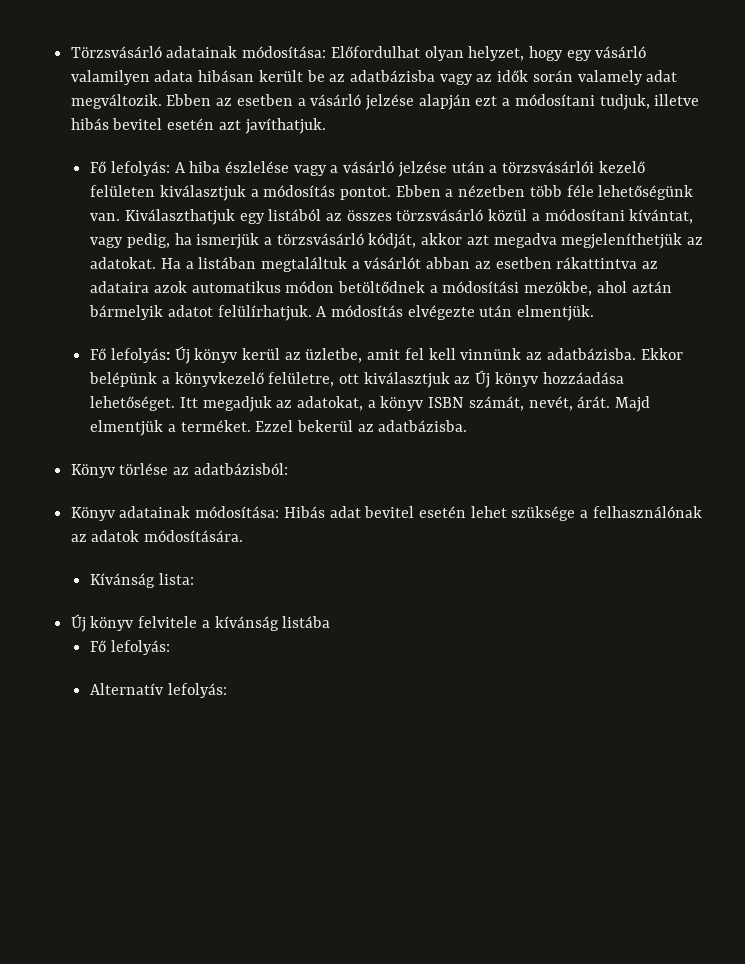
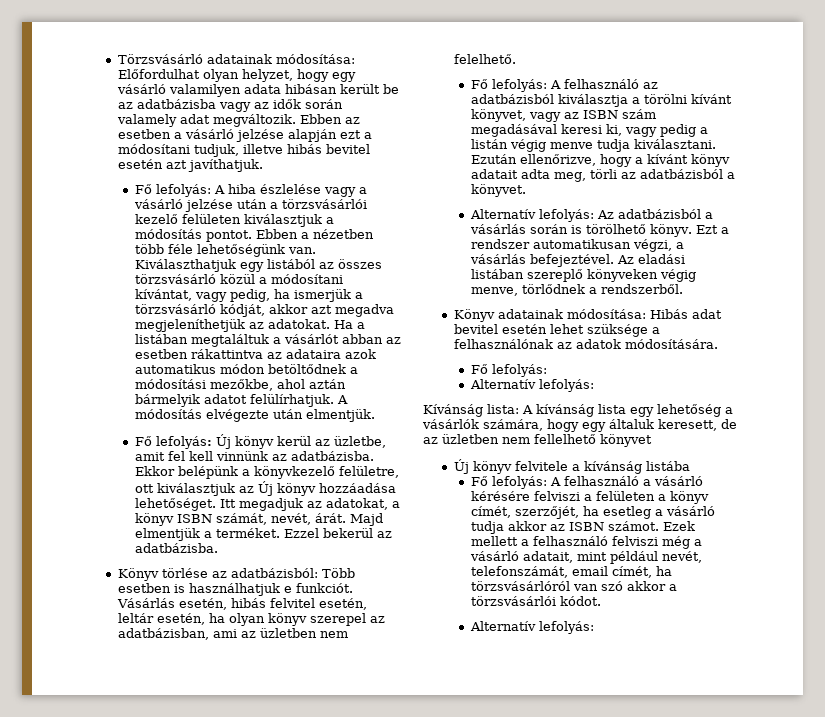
- Ha a listában megtaláltuk a vásárlót abban az esetben rákattintva az adataira azok automatikus módon betöltődnek a módosítási mezökbe, ahol aztán bármelyik adatot felülírhatjuk.
+ Ha a listában megtaláltuk a vásárlót abban az esetben rákattintva az adataira azok automatikus módon betöltődnek a módosítási mezőkbe, ahol aztán bármelyik adatot felülírhatjuk.
- Könyv törlése az adatbázisból:
+ Könyv törlése az adatbázisból: Több esetben is használhatjuk e funkciót. Vásárlás esetén, hibás felvitel esetén, leltár esetén, ha olyan könyv szerepel az adatbázisban, ami az üzletben nem felelhető.
+ Fő lefolyás: A felhasználó az adatbázisból kiválasztja a törölni kívánt könyvet, vagy az ISBN szám megadásával keresi ki, vagy pedig a listán végig menve tudja kiválasztani. Ezután ellenőrizve, hogy a kívánt könyv adatait adta meg, törli az adatbázisból a könyvet.
+ Alternatív lefolyás: Az adatbázisból a vásárlás során is törölhető könyv. Ezt a rendszer automatikusan végzi, a vásárlás befejeztével. Az eladási listában szereplő könyveken végig menve, törlődnek a rendszerből.
  Könyv adatainak módosítása: Hibás adat bevitel esetén lehet szüksége a felhasználónak az adatok módosítására.
- Kívánság lista:
+ Fő lefolyás:
+ Alternatív lefolyás:
+ Kívánság lista: A kívánság lista egy lehetőség a vásárlók számára, hogy egy általuk keresett, de az üzletben nem fellelhető könyvet
  Új könyv felvitele a kívánság listába
- Fő lefolyás:
+ Fő lefolyás: A felhasználó a vásárló kérésére felviszi a felületen a könyv címét, szerzőjét, ha esetleg a vásárló tudja akkor az ISBN számot. Ezek mellett a felhasználó felviszi még a vásárló adatait, mint például nevét, telefonszámát, email címét, ha törzsvásárlóról van szó akkor a törzsvásárlói kódot.

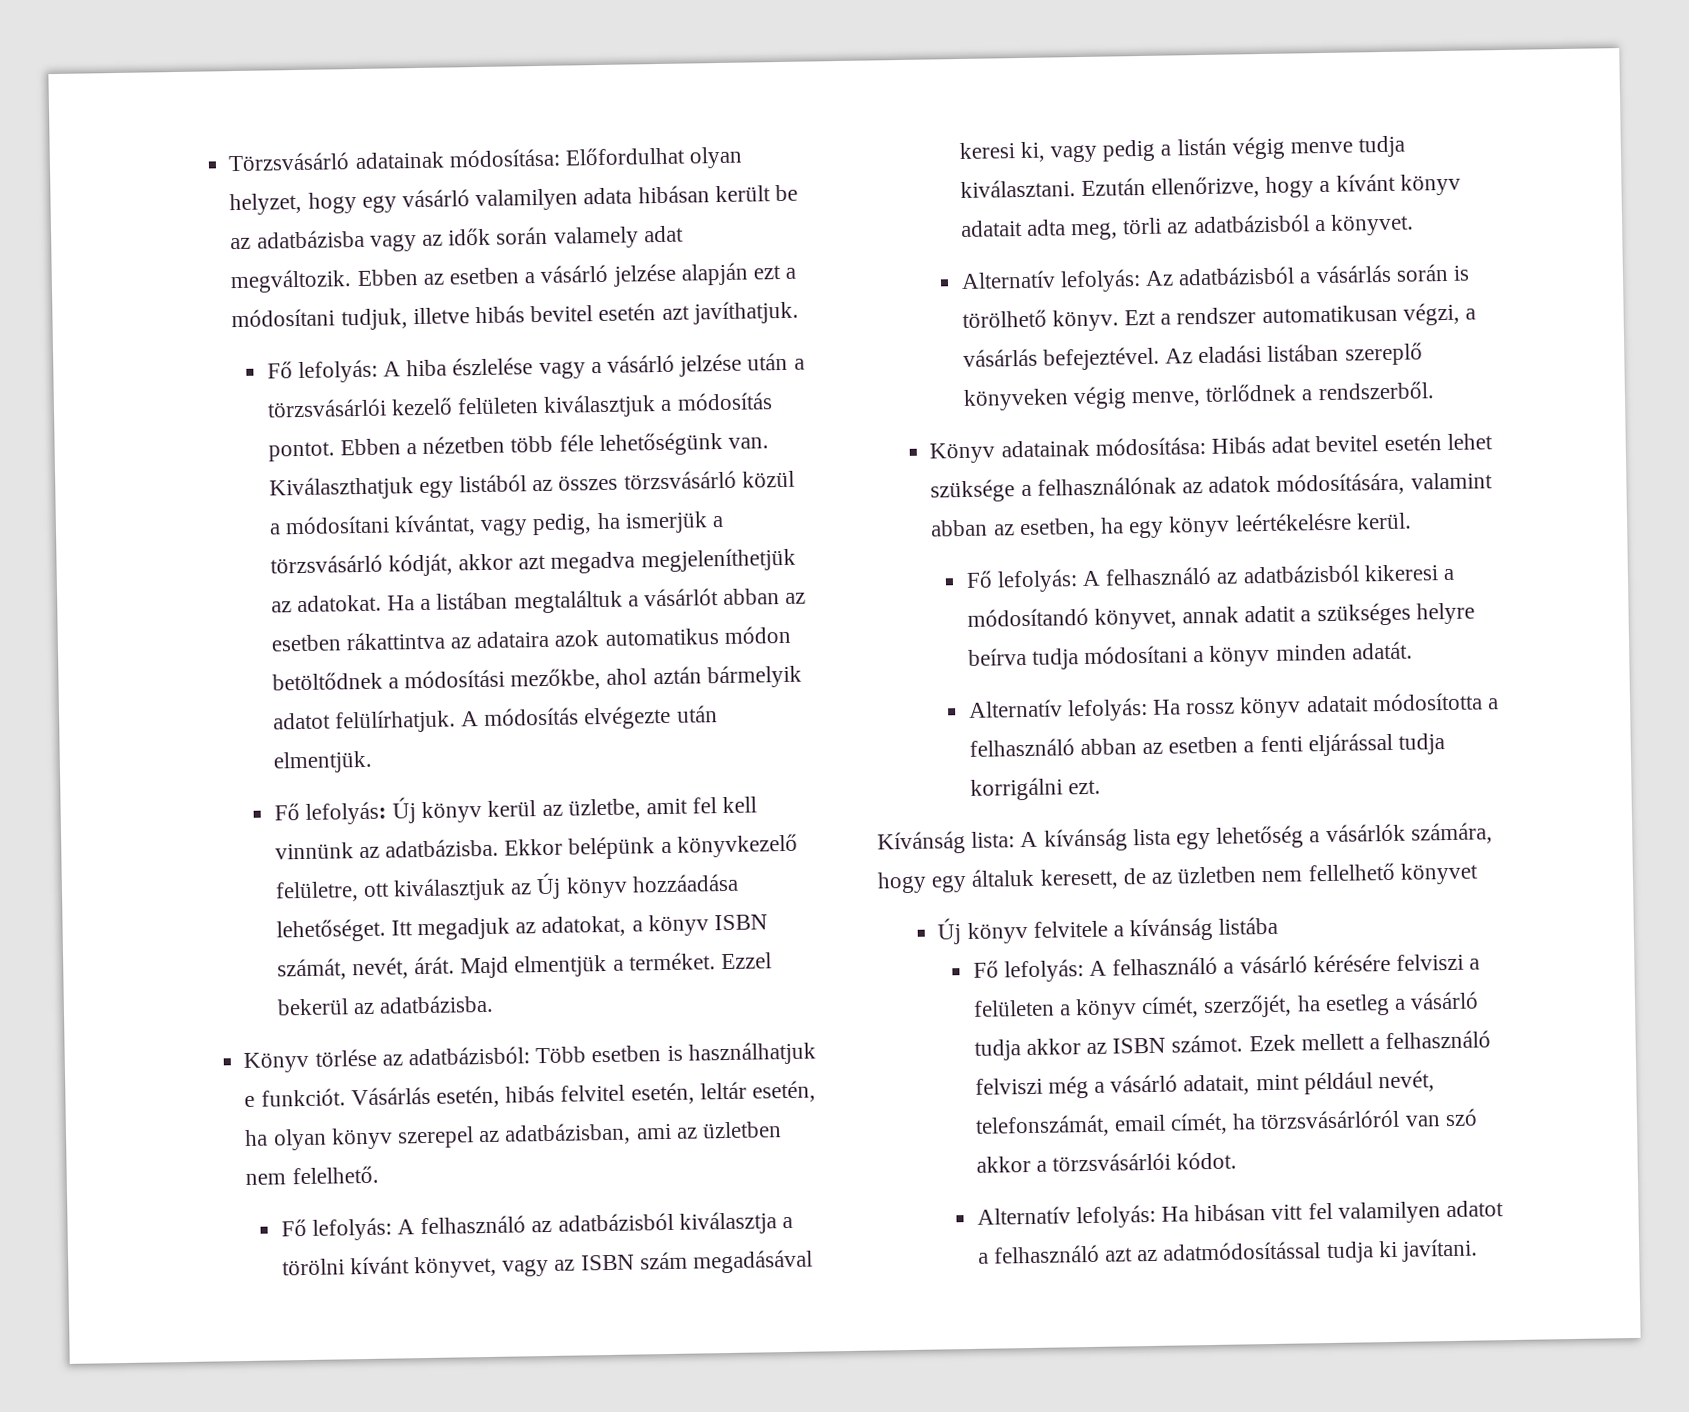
- Könyv adatainak módosítása: Hibás adat bevitel esetén lehet szüksége a felhasználónak az adatok módosítására.
- Fő lefolyás:
- Alternatív lefolyás:
+ Könyv adatainak módosítása: Hibás adat bevitel esetén lehet szüksége a felhasználónak az adatok módosítására, valamint abban az esetben, ha egy könyv leértékelésre kerül.
+ Fő lefolyás: A felhasználó az adatbázisból kikeresi a módosítandó könyvet, annak adatit a szükséges helyre beírva tudja módosítani a könyv minden adatát.
+ Alternatív lefolyás: Ha rossz könyv adatait módosította a felhasználó abban az esetben a fenti eljárással tudja korrigálni ezt.
  Ezek mellett a felhasználó felviszi még a vásárló adatait, mint például nevét, telefonszámát, email címét, ha törzsvásárlóról van szó akkor a törzsvásárlói kódot.
- Alternatív lefolyás:
+ Alternatív lefolyás: Ha hibásan vitt fel valamilyen adatot a felhasználó azt az adatmódosítással tudja ki javítani.

